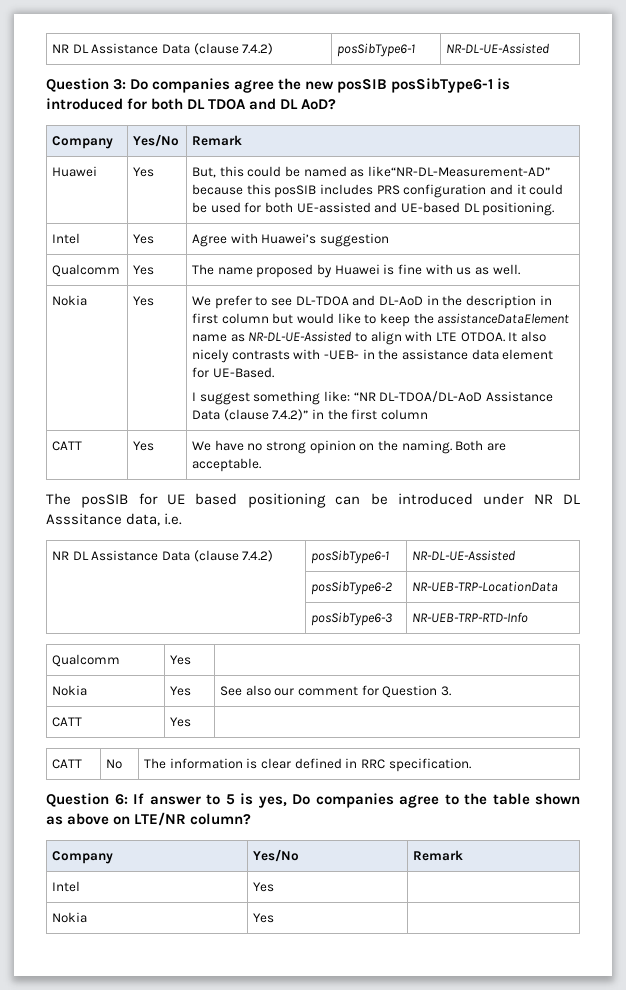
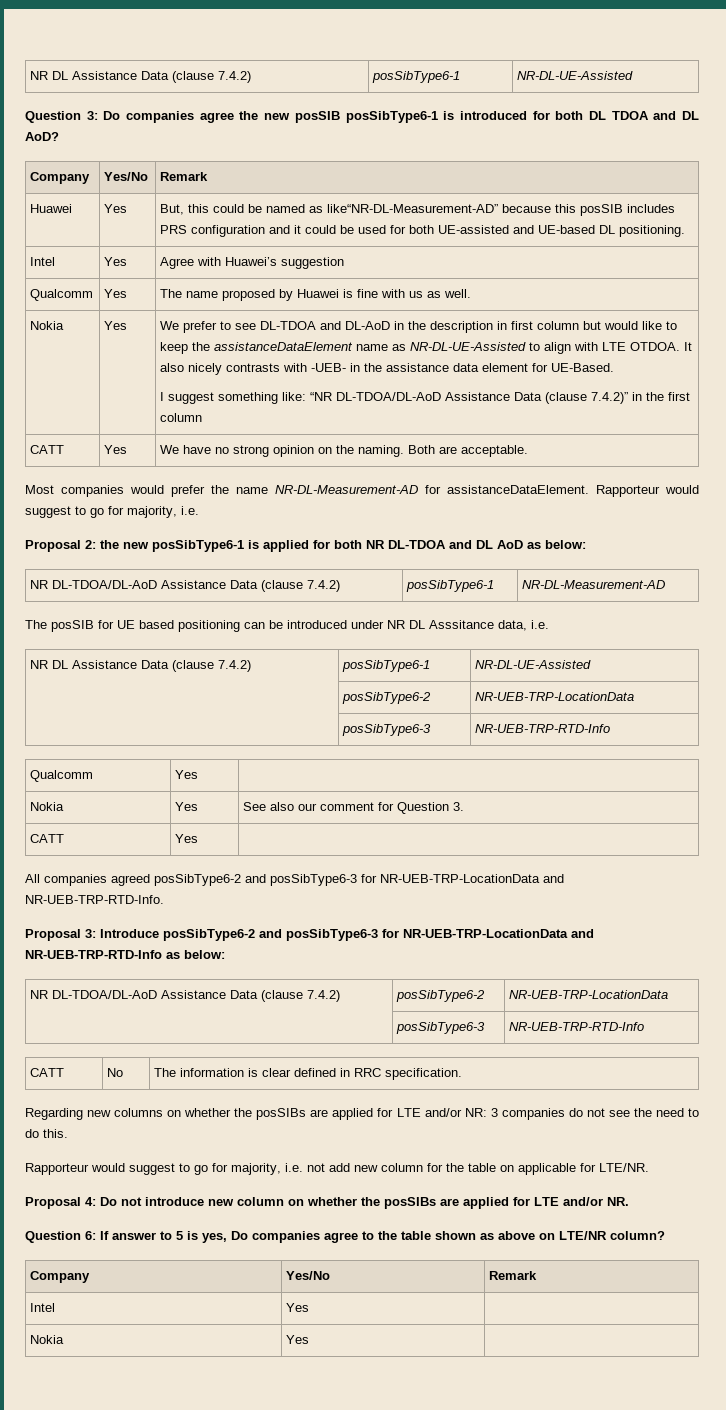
+ Most companies would prefer the name NR-DL-Measurement-AD for assistanceDataElement. Rapporteur would suggest to go for majority, i.e.
+ Proposal 2: the new posSibType6-1 is applied for both NR DL-TDOA and DL AoD as below:
+ NR DL-TDOA/DL-AoD Assistance Data (clause 7.4.2) | posSibType6-1 | NR-DL-Measurement-AD
+ All companies agreed posSibType6-2 and posSibType6-3 for NR-UEB-TRP-LocationData and NR-UEB-TRP-RTD-Info.
+ Proposal 3: Introduce posSibType6-2 and posSibType6-3 for NR-UEB-TRP-LocationData and NR-UEB-TRP-RTD-Info as below:
+ NR DL-TDOA/DL-AoD Assistance Data (clause 7.4.2) | posSibType6-2 | NR-UEB-TRP-LocationData
+ | posSibType6-3 | NR-UEB-TRP-RTD-Info
+ Regarding new columns on whether the posSIBs are applied for LTE and/or NR: 3 companies do not see the need to do this.
+ Rapporteur would suggest to go for majority, i.e. not add new column for the table on applicable for LTE/NR.
+ Proposal 4: Do not introduce new column on whether the posSIBs are applied for LTE and/or NR.

